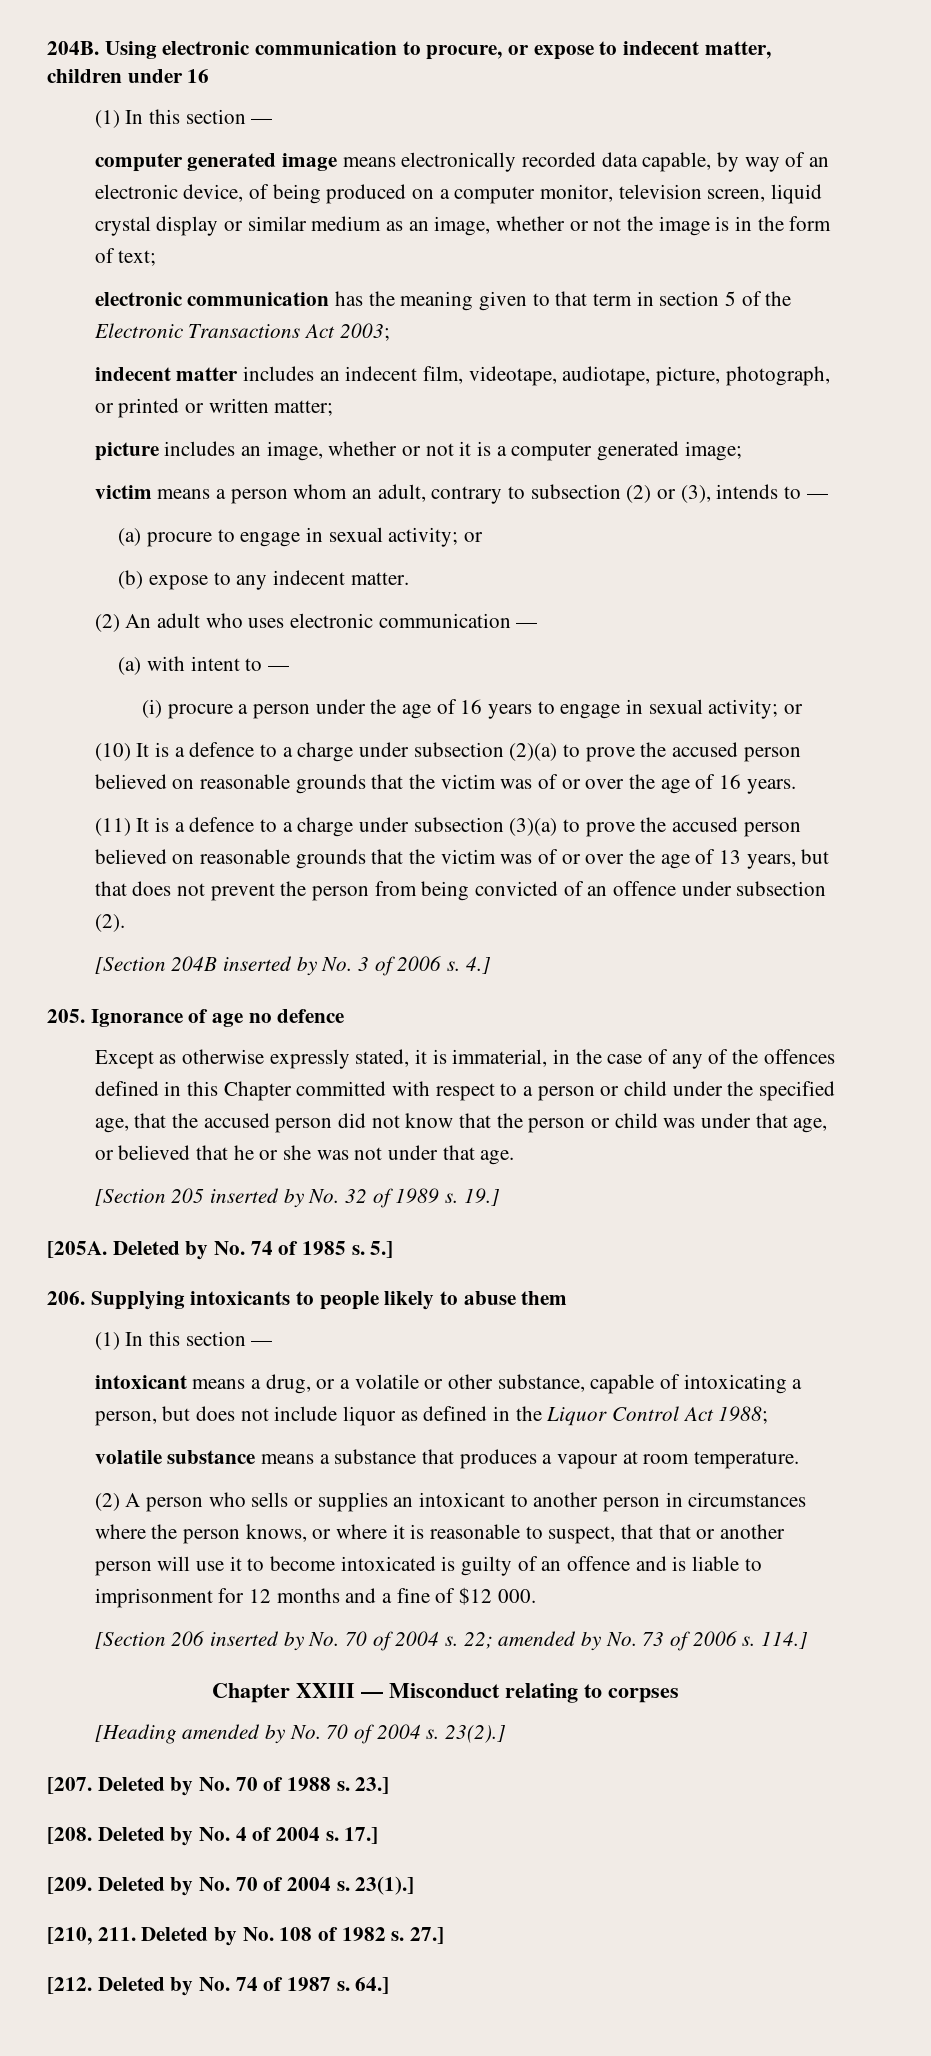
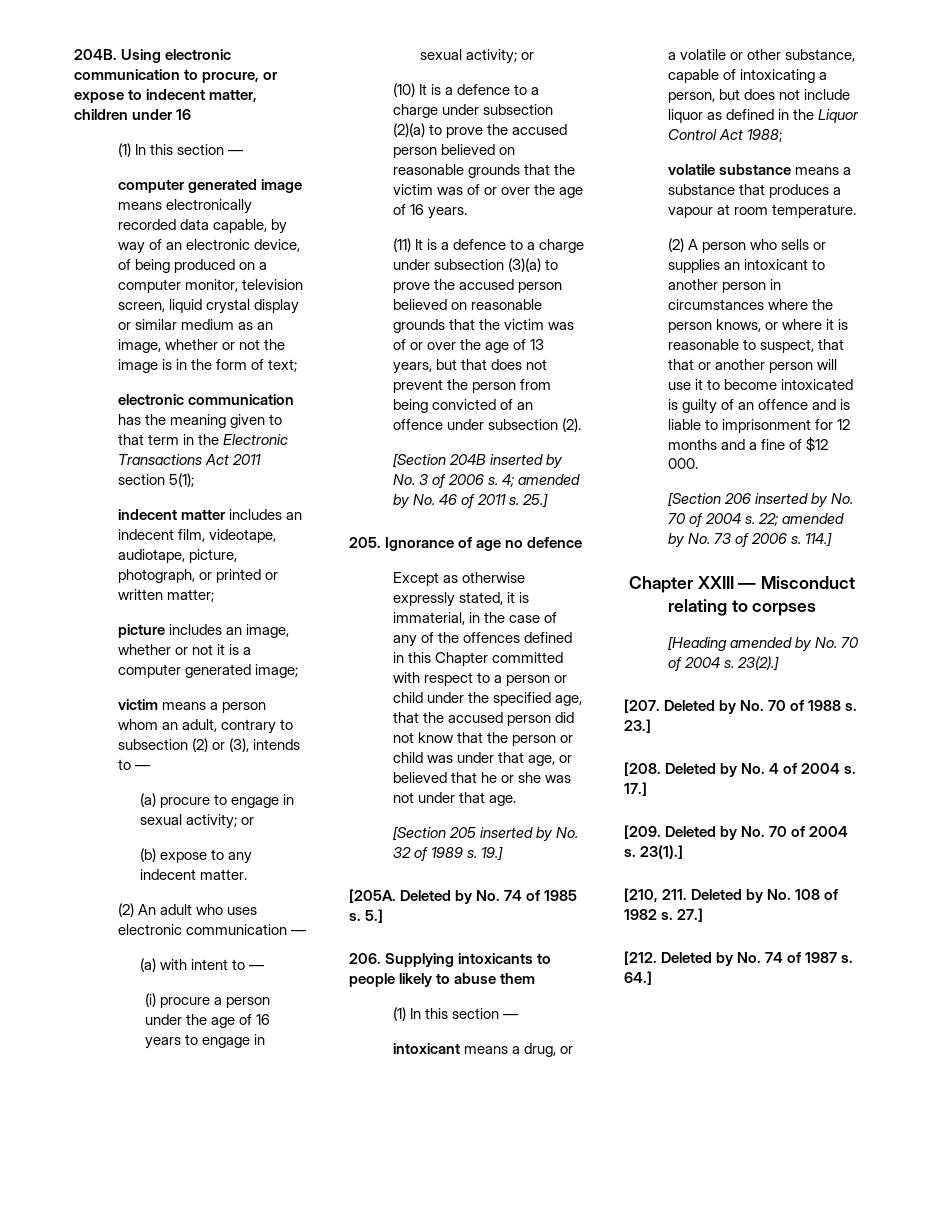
- electronic communication has the meaning given to that term in section 5 of the Electronic Transactions Act 2003;
+ electronic communication has the meaning given to that term in the Electronic Transactions Act 2011 section 5(1);
- 4.]
+ 4; amended by No. 46 of 2011 s. 25.]

